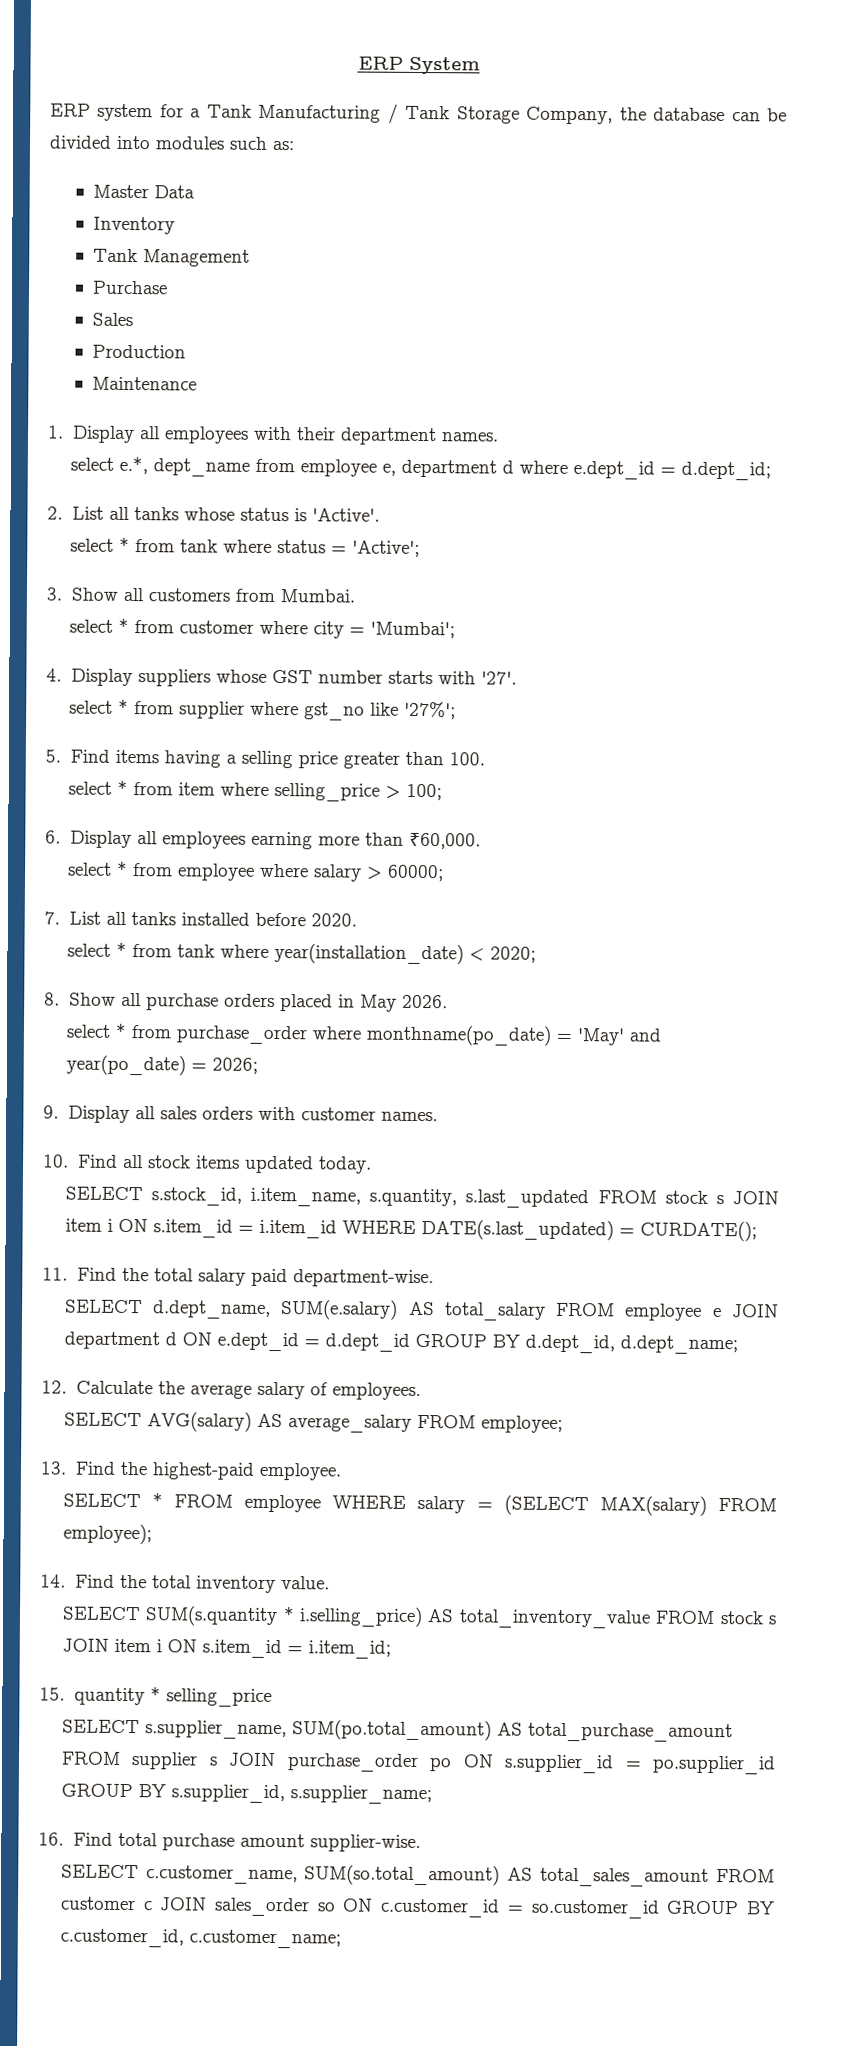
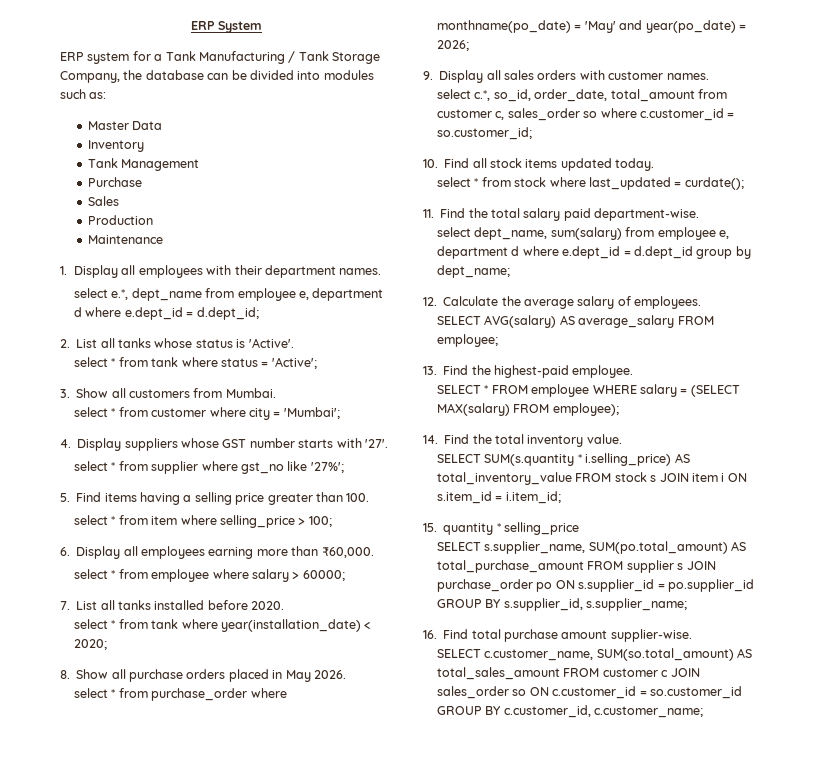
+ select c.*, so_id, order_date, total_amount from customer c, sales_order so where c.customer_id = so.customer_id;
- SELECT s.stock_id, i.item_name, s.quantity, s.last_updated FROM stock s JOIN item i ON s.item_id = i.item_id WHERE DATE(s.last_updated) = CURDATE();
+ select * from stock where last_updated = curdate();
- SELECT d.dept_name, SUM(e.salary) AS total_salary FROM employee e JOIN department d ON e.dept_id = d.dept_id GROUP BY d.dept_id, d.dept_name;
+ select dept_name, sum(salary) from employee e, department d where e.dept_id = d.dept_id group by dept_name;

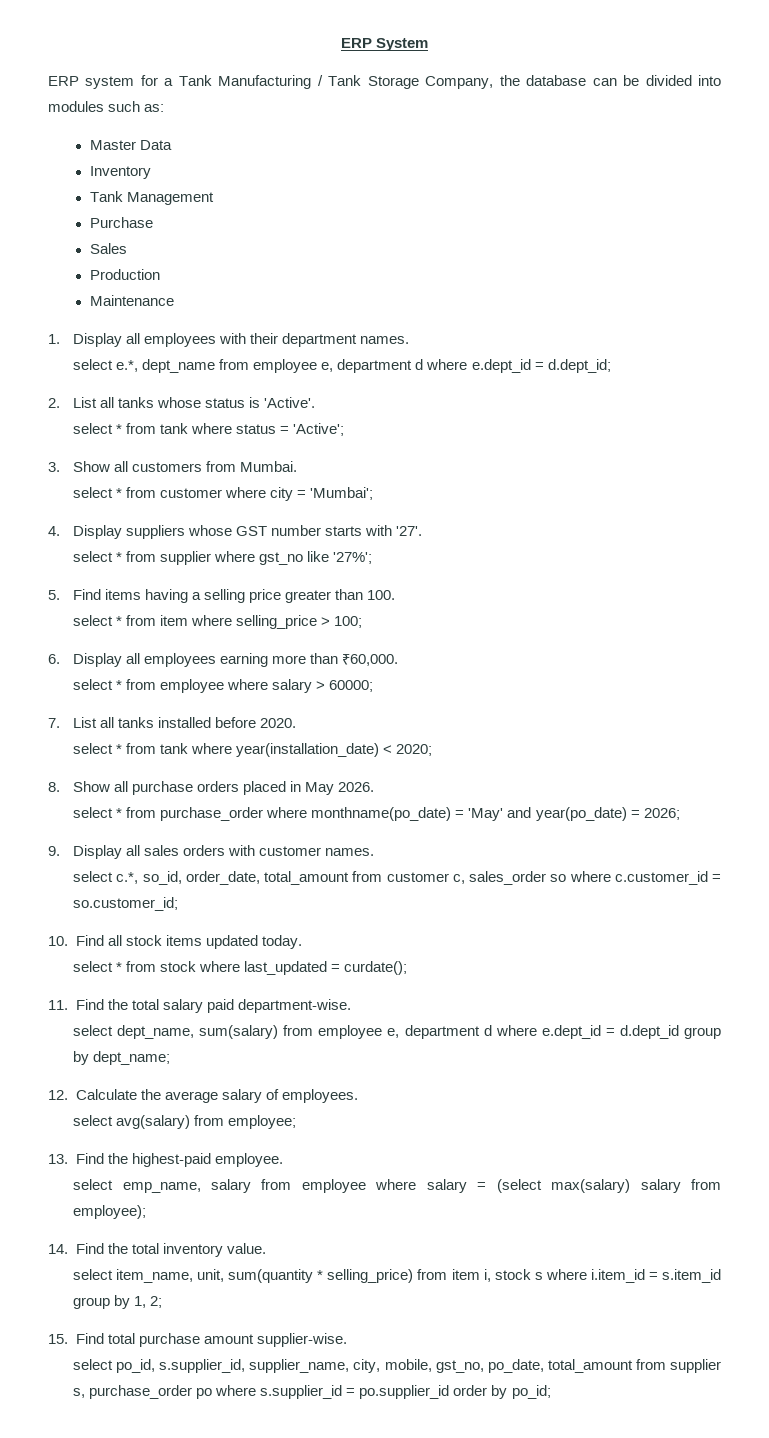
- SELECT AVG(salary) AS average_salary FROM employee;
+ select avg(salary) from employee;
- SELECT * FROM employee WHERE salary = (SELECT MAX(salary) FROM employee);
+ select emp_name, salary from employee where salary = (select max(salary) salary from employee);
- SELECT SUM(s.quantity * i.selling_price) AS total_inventory_value FROM stock s JOIN item i ON s.item_id = i.item_id;
- 15. quantity * selling_price
- SELECT s.supplier_name, SUM(po.total_amount) AS total_purchase_amount FROM supplier s JOIN purchase_order po ON s.supplier_id = po.supplier_id GROUP BY s.supplier_id, s.supplier_name;
- 16. Find total purchase amount supplier-wise.
+ select item_name, unit, sum(quantity * selling_price) from item i, stock s where i.item_id = s.item_id group by 1, 2;
+ 15. Find total purchase amount supplier-wise.
- SELECT c.customer_name, SUM(so.total_amount) AS total_sales_amount FROM customer c JOIN sales_order so ON c.customer_id = so.customer_id GROUP BY c.customer_id, c.customer_name;
+ select po_id, s.supplier_id, supplier_name, city, mobile, gst_no, po_date, total_amount from supplier s, purchase_order po where s.supplier_id = po.supplier_id order by po_id;

